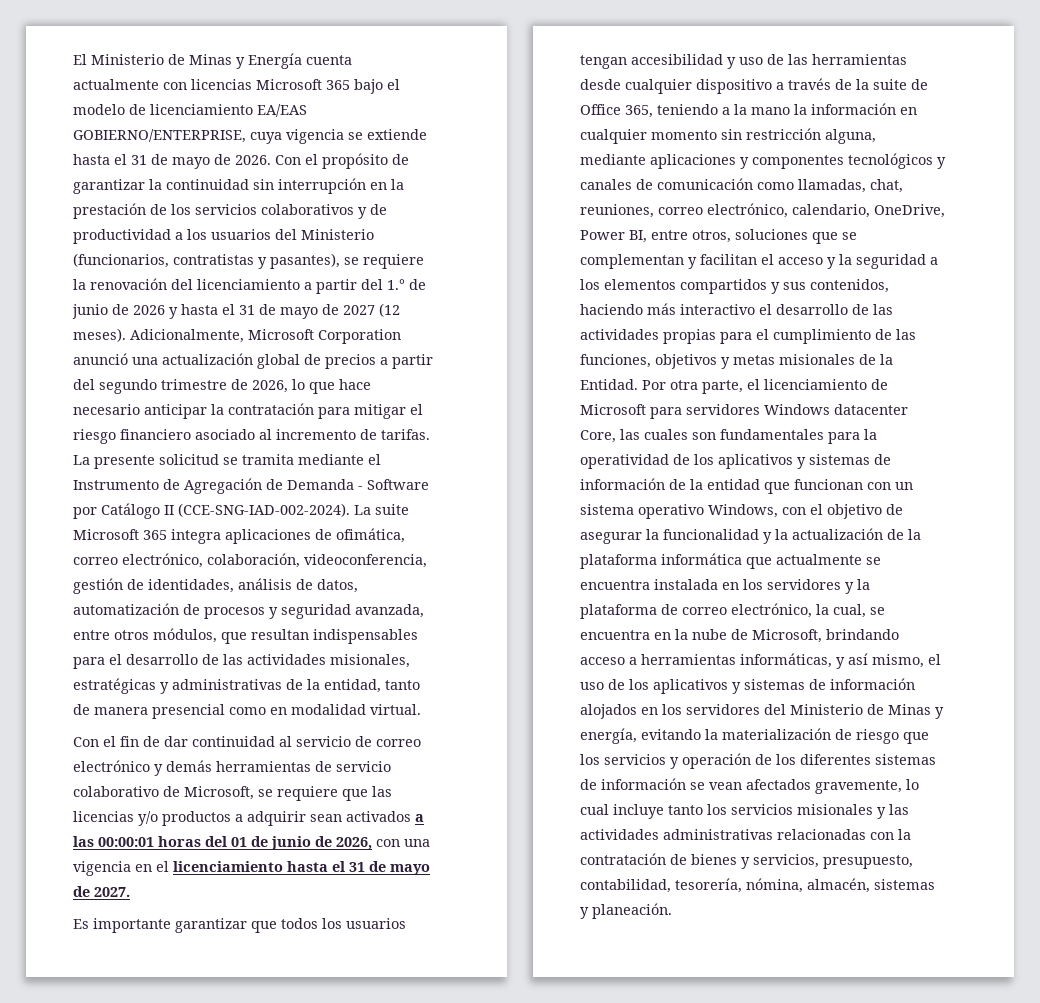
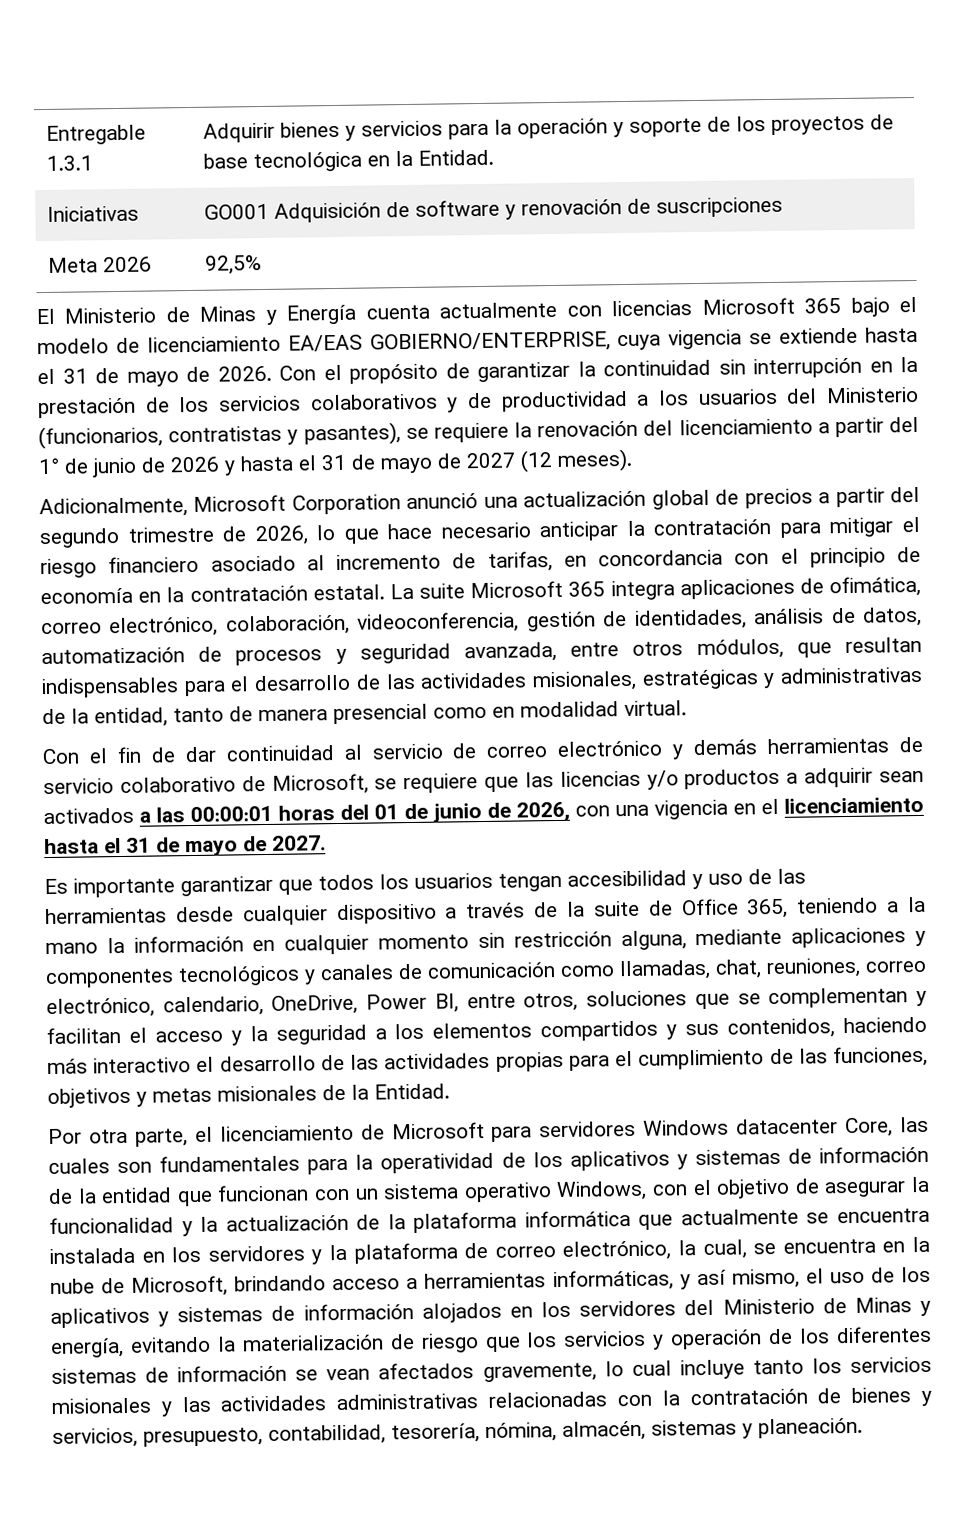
+ Entregable 1.3.1 | Adquirir bienes y servicios para la operación y soporte de los proyectos de base tecnológica en la Entidad.
+ Iniciativas | GO001 Adquisición de software y renovación de suscripciones
+ Meta 2026 | 92,5%
- Con el propósito de garantizar la continuidad sin interrupción en la prestación de los servicios colaborativos y de productividad a los usuarios del Ministerio (funcionarios, contratistas y pasantes), se requiere la renovación del licenciamiento a partir del 1.° de junio de 2026 y hasta el 31 de mayo de 2027 (12 meses). Adicionalmente, Microsoft Corporation anunció una actualización global de precios a partir del segundo trimestre de 2026, lo que hace necesario anticipar la contratación para mitigar el riesgo financiero asociado al incremento de tarifas. La presente solicitud se tramita mediante el Instrumento de Agregación de Demanda - Software por Catálogo II (CCE-SNG-IAD-002-2024).
+ Con el propósito de garantizar la continuidad sin interrupción en la prestación de los servicios colaborativos y de productividad a los usuarios del Ministerio (funcionarios, contratistas y pasantes), se requiere la renovación del licenciamiento a partir del 1° de junio de 2026 y hasta el 31 de mayo de 2027 (12 meses).
+ Adicionalmente, Microsoft Corporation anunció una actualización global de precios a partir del segundo trimestre de 2026, lo que hace necesario anticipar la contratación para mitigar el riesgo financiero asociado al incremento de tarifas, en concordancia con el principio de economía en la contratación estatal.
- Es importante garantizar que todos los usuarios tengan accesibilidad y uso de las herramientas desde cualquier dispositivo a través de la suite de Office 365, teniendo a la mano la información en cualquier momento sin restricción alguna, mediante aplicaciones y componentes tecnológicos y canales de comunicación como llamadas, chat, reuniones, correo electrónico, calendario, OneDrive, Power BI, entre otros, soluciones que se complementan y facilitan el acceso y la seguridad a los elementos compartidos y sus contenidos, haciendo más interactivo el desarrollo de las actividades propias para el cumplimiento de las funciones, objetivos y metas misionales de la Entidad. Por otra parte, el licenciamiento de Microsoft para servidores Windows datacenter Core, las cuales son fundamentales para la operatividad de los aplicativos y sistemas de información de la entidad que funcionan con un sistema operativo Windows, con el objetivo de asegurar la funcionalidad y la actualización de la plataforma informática que actualmente se encuentra instalada en los servidores y la plataforma de correo electrónico, la cual, se encuentra en la nube de Microsoft, brindando acceso a herramientas informáticas, y así mismo, el uso de los aplicativos y sistemas de información alojados en los servidores del Ministerio de Minas y energía, evitando la materialización de riesgo que los servicios y operación de los diferentes sistemas de información se vean afectados gravemente, lo cual incluye tanto los servicios misionales y las actividades administrativas relacionadas con la contratación de bienes y servicios, presupuesto, contabilidad, tesorería, nómina, almacén, sistemas y planeación.
+ Es importante garantizar que todos los usuarios tengan accesibilidad y uso de las herramientas desde cualquier dispositivo a través de la suite de Office 365, teniendo a la mano la información en cualquier momento sin restricción alguna, mediante aplicaciones y componentes tecnológicos y canales de comunicación como llamadas, chat, reuniones, correo electrónico, calendario, OneDrive, Power BI, entre otros, soluciones que se complementan y facilitan el acceso y la seguridad a los elementos compartidos y sus contenidos, haciendo más interactivo el desarrollo de las actividades propias para el cumplimiento de las funciones, objetivos y metas misionales de la Entidad.
+ Por otra parte, el licenciamiento de Microsoft para servidores Windows datacenter Core, las cuales son fundamentales para la operatividad de los aplicativos y sistemas de información de la entidad que funcionan con un sistema operativo Windows, con el objetivo de asegurar la funcionalidad y la actualización de la plataforma informática que actualmente se encuentra instalada en los servidores y la plataforma de correo electrónico, la cual, se encuentra en la nube de Microsoft, brindando acceso a herramientas informáticas, y así mismo, el uso de los aplicativos y sistemas de información alojados en los servidores del Ministerio de Minas y energía, evitando la materialización de riesgo que los servicios y operación de los diferentes sistemas de información se vean afectados gravemente, lo cual incluye tanto los servicios misionales y las actividades administrativas relacionadas con la contratación de bienes y servicios, presupuesto, contabilidad, tesorería, nómina, almacén, sistemas y planeación.

